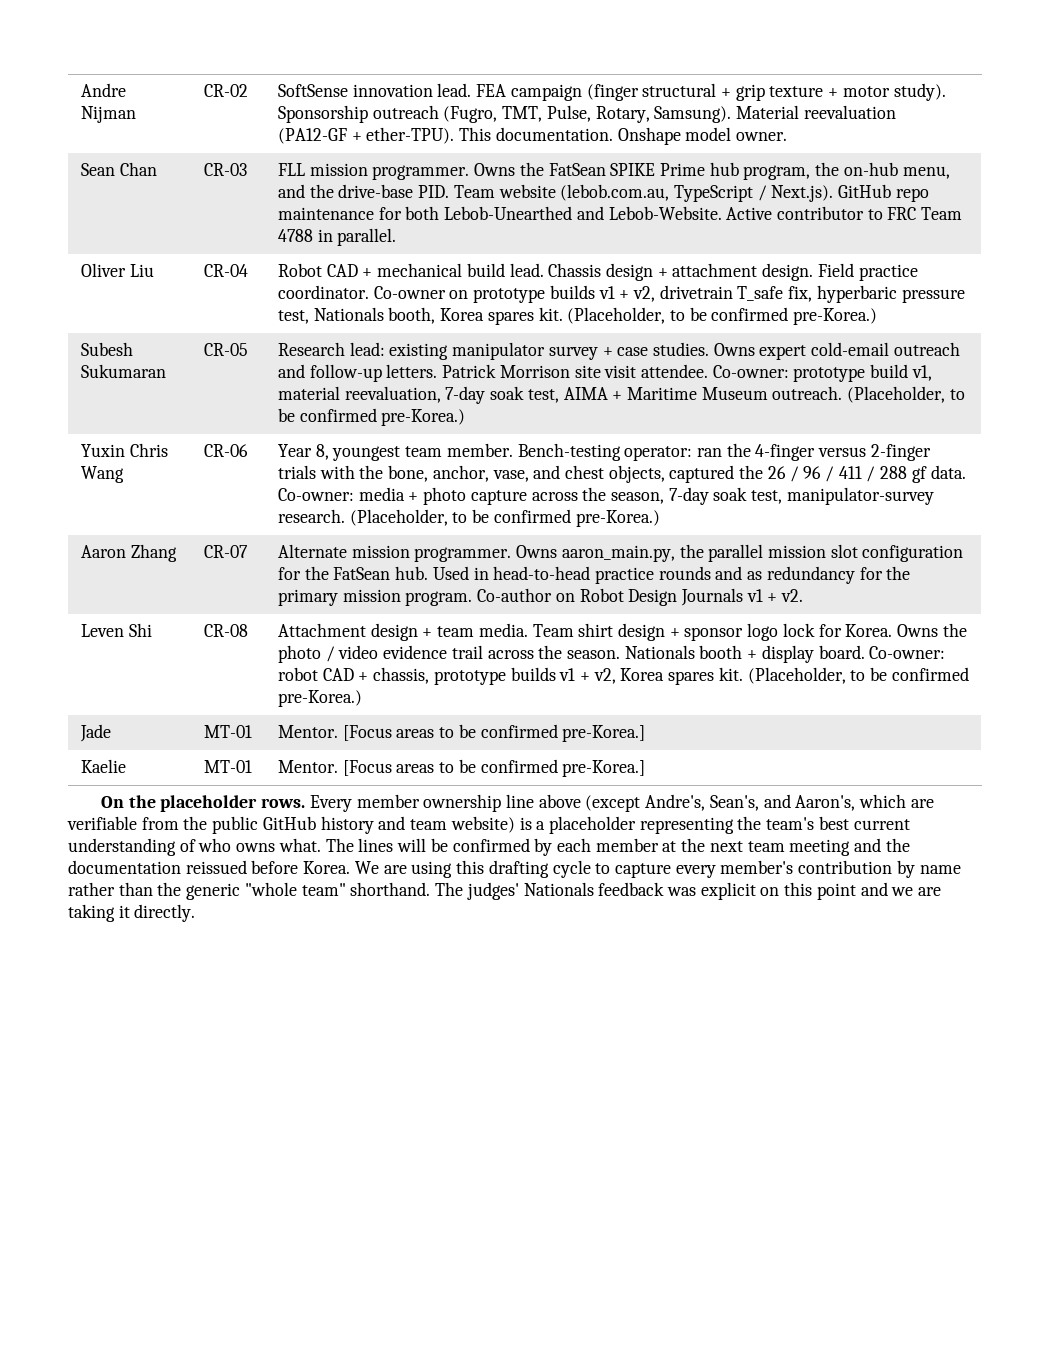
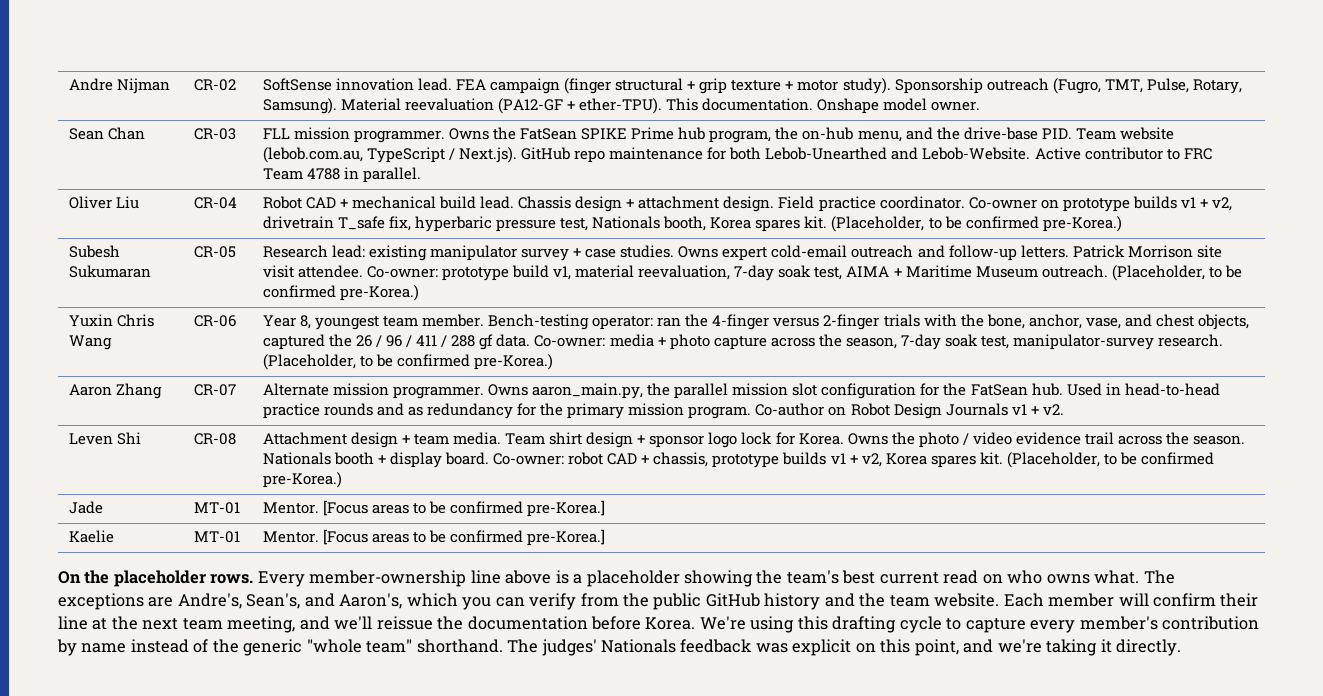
- Every member ownership line above (except Andre's, Sean's, and Aaron's, which are verifiable from the public GitHub history and team website) is a placeholder representing the team's best current understanding of who owns what. The lines will be confirmed by each member at the next team meeting and the documentation reissued before Korea.
+ Every member-ownership line above is a placeholder showing the team's best current read on who owns what. The exceptions are Andre's, Sean's, and Aaron's, which you can verify from the public GitHub history and the team website. Each member will confirm their line at the next team meeting, and we'll reissue the documentation before Korea.
- We are using this drafting cycle to capture every member's contribution by name rather than the generic "whole team" shorthand.
+ We're using this drafting cycle to capture every member's contribution by name instead of the generic "whole team" shorthand.
- The judges' Nationals feedback was explicit on this point and we are taking it directly.
+ The judges' Nationals feedback was explicit on this point, and we're taking it directly.

